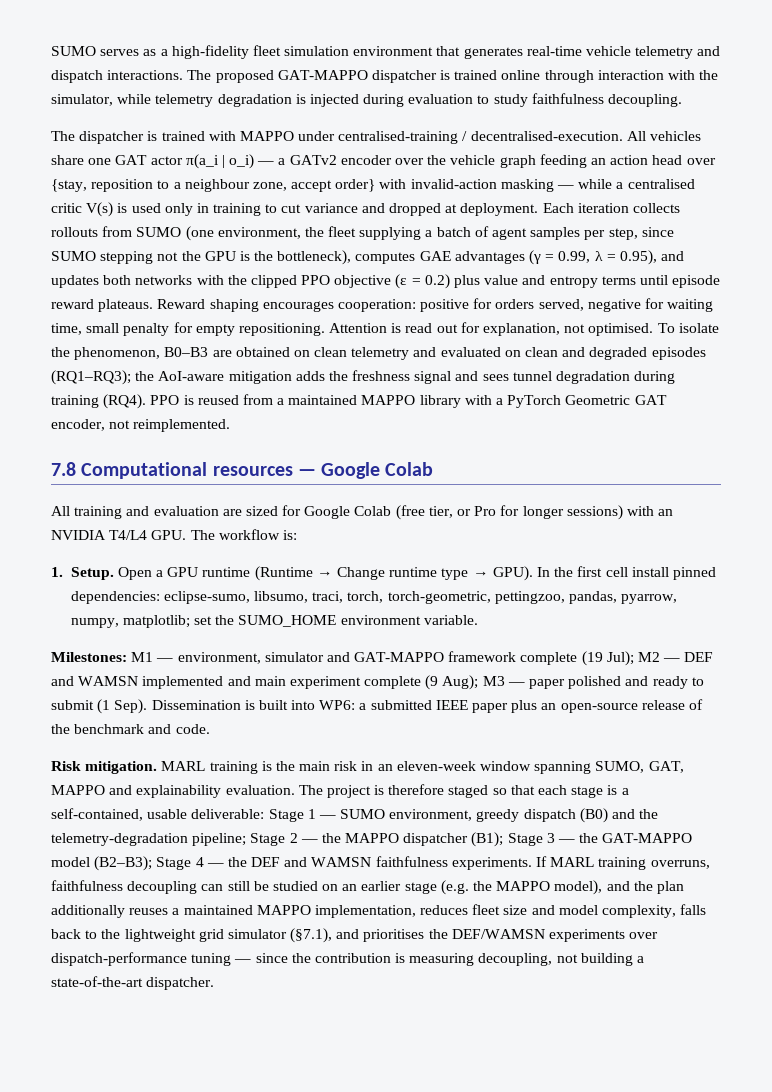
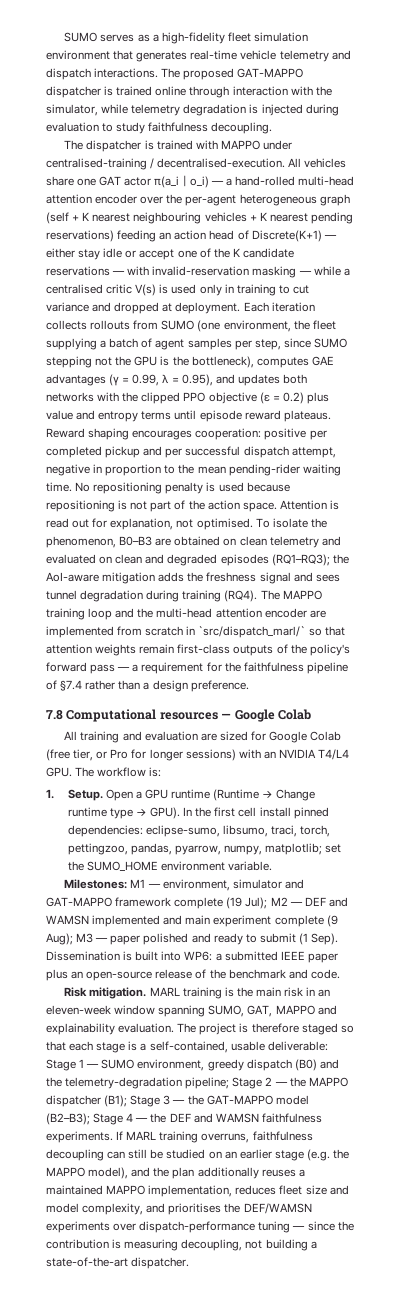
- All vehicles share one GAT actor π(a_i | o_i) — a GATv2 encoder over the vehicle graph feeding an action head over {stay, reposition to a neighbour zone, accept order} with invalid-action masking — while a centralised critic V(s) is used only in training to cut variance and dropped at deployment.
+ All vehicles share one GAT actor π(a_i | o_i) — a hand-rolled multi-head attention encoder over the per-agent heterogeneous graph (self + K nearest neighbouring vehicles + K nearest pending reservations) feeding an action head of Discrete(K+1) — either stay idle or accept one of the K candidate reservations — with invalid-reservation masking — while a centralised critic V(s) is used only in training to cut variance and dropped at deployment.
- Reward shaping encourages cooperation: positive for orders served, negative for waiting time, small penalty for empty repositioning.
+ Reward shaping encourages cooperation: positive per completed pickup and per successful dispatch attempt, negative in proportion to the mean pending-rider waiting time. No repositioning penalty is used because repositioning is not part of the action space.
- PPO is reused from a maintained MAPPO library with a PyTorch Geometric GAT encoder, not reimplemented.
+ The MAPPO training loop and the multi-head attention encoder are implemented from scratch in `src/dispatch_marl/` so that attention weights remain first-class outputs of the policy's forward pass — a requirement for the faithfulness pipeline of §7.4 rather than a design preference.
- In the first cell install pinned dependencies: eclipse-sumo, libsumo, traci, torch, torch-geometric, pettingzoo, pandas, pyarrow, numpy, matplotlib; set the SUMO_HOME environment variable.
+ In the first cell install pinned dependencies: eclipse-sumo, libsumo, traci, torch, pettingzoo, pandas, pyarrow, numpy, matplotlib; set the SUMO_HOME environment variable.
- If MARL training overruns, faithfulness decoupling can still be studied on an earlier stage (e.g. the MAPPO model), and the plan additionally reuses a maintained MAPPO implementation, reduces fleet size and model complexity, falls back to the lightweight grid simulator (§7.1), and prioritises the DEF/WAMSN experiments over dispatch-performance tuning — since the contribution is measuring decoupling, not building a state-of-the-art dispatcher.
+ If MARL training overruns, faithfulness decoupling can still be studied on an earlier stage (e.g. the MAPPO model), and the plan additionally reuses a maintained MAPPO implementation, reduces fleet size and model complexity, and prioritises the DEF/WAMSN experiments over dispatch-performance tuning — since the contribution is measuring decoupling, not building a state-of-the-art dispatcher.

